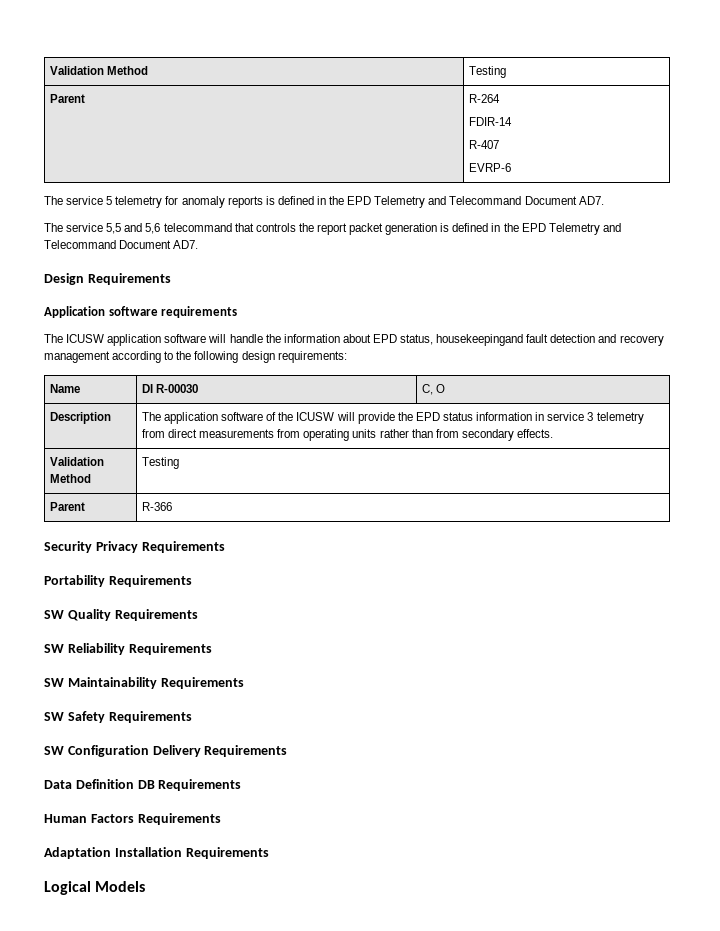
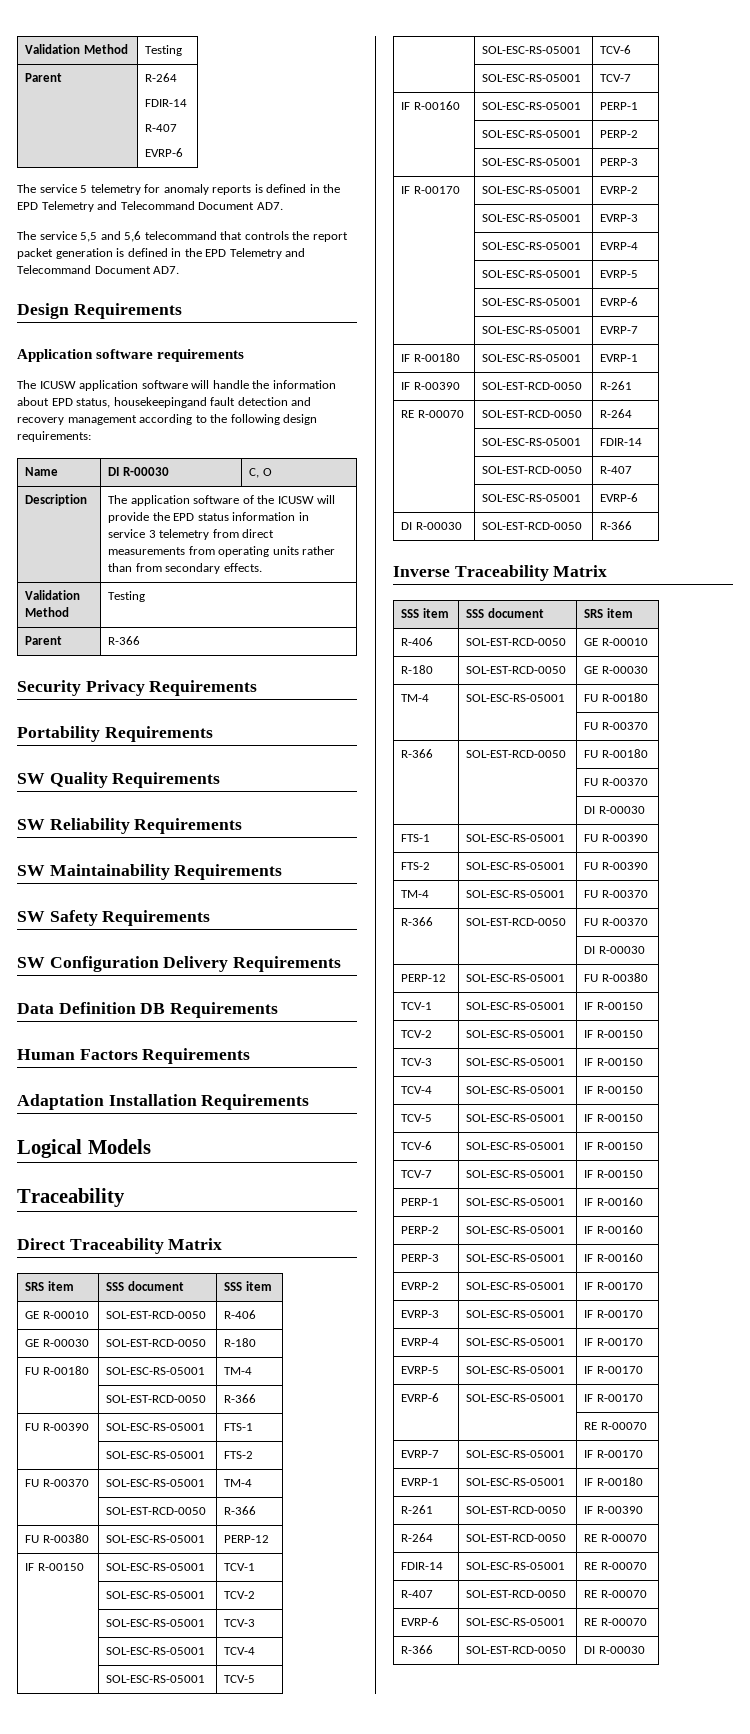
  Logical Models
+ Traceability
+ Direct Traceability Matrix
+ SRS item | SSS document | SSS item
+ GE R-00010 | SOL-EST-RCD-0050 | R-406
+ GE R-00030 | SOL-EST-RCD-0050 | R-180
+ FU R-00180 | SOL-ESC-RS-05001 | TM-4
+ | SOL-EST-RCD-0050 | R-366
+ FU R-00390 | SOL-ESC-RS-05001 | FTS-1
+ | SOL-ESC-RS-05001 | FTS-2
+ FU R-00370 | SOL-ESC-RS-05001 | TM-4
+ | SOL-EST-RCD-0050 | R-366
+ FU R-00380 | SOL-ESC-RS-05001 | PERP-12
+ IF R-00150 | SOL-ESC-RS-05001 | TCV-1
+ | SOL-ESC-RS-05001 | TCV-2
+ | SOL-ESC-RS-05001 | TCV-3
+ | SOL-ESC-RS-05001 | TCV-4
+ | SOL-ESC-RS-05001 | TCV-5
+ | SOL-ESC-RS-05001 | TCV-6
+ | SOL-ESC-RS-05001 | TCV-7
+ IF R-00160 | SOL-ESC-RS-05001 | PERP-1
+ | SOL-ESC-RS-05001 | PERP-2
+ | SOL-ESC-RS-05001 | PERP-3
+ IF R-00170 | SOL-ESC-RS-05001 | EVRP-2
+ | SOL-ESC-RS-05001 | EVRP-3
+ | SOL-ESC-RS-05001 | EVRP-4
+ | SOL-ESC-RS-05001 | EVRP-5
+ | SOL-ESC-RS-05001 | EVRP-6
+ | SOL-ESC-RS-05001 | EVRP-7
+ IF R-00180 | SOL-ESC-RS-05001 | EVRP-1
+ IF R-00390 | SOL-EST-RCD-0050 | R-261
+ RE R-00070 | SOL-EST-RCD-0050 | R-264
+ | SOL-ESC-RS-05001 | FDIR-14
+ | SOL-EST-RCD-0050 | R-407
+ | SOL-ESC-RS-05001 | EVRP-6
+ DI R-00030 | SOL-EST-RCD-0050 | R-366
+ Inverse Traceability Matrix
+ SSS item | SSS document | SRS item
+ R-406 | SOL-EST-RCD-0050 | GE R-00010
+ R-180 | SOL-EST-RCD-0050 | GE R-00030
+ TM-4 | SOL-ESC-RS-05001 | FU R-00180
+ | | FU R-00370
+ R-366 | SOL-EST-RCD-0050 | FU R-00180
+ | | FU R-00370
+ | | DI R-00030
+ FTS-1 | SOL-ESC-RS-05001 | FU R-00390
+ FTS-2 | SOL-ESC-RS-05001 | FU R-00390
+ TM-4 | SOL-ESC-RS-05001 | FU R-00370
+ R-366 | SOL-EST-RCD-0050 | FU R-00370
+ | | DI R-00030
+ PERP-12 | SOL-ESC-RS-05001 | FU R-00380
+ TCV-1 | SOL-ESC-RS-05001 | IF R-00150
+ TCV-2 | SOL-ESC-RS-05001 | IF R-00150
+ TCV-3 | SOL-ESC-RS-05001 | IF R-00150
+ TCV-4 | SOL-ESC-RS-05001 | IF R-00150
+ TCV-5 | SOL-ESC-RS-05001 | IF R-00150
+ TCV-6 | SOL-ESC-RS-05001 | IF R-00150
+ TCV-7 | SOL-ESC-RS-05001 | IF R-00150
+ PERP-1 | SOL-ESC-RS-05001 | IF R-00160
+ PERP-2 | SOL-ESC-RS-05001 | IF R-00160
+ PERP-3 | SOL-ESC-RS-05001 | IF R-00160
+ EVRP-2 | SOL-ESC-RS-05001 | IF R-00170
+ EVRP-3 | SOL-ESC-RS-05001 | IF R-00170
+ EVRP-4 | SOL-ESC-RS-05001 | IF R-00170
+ EVRP-5 | SOL-ESC-RS-05001 | IF R-00170
+ EVRP-6 | SOL-ESC-RS-05001 | IF R-00170
+ | | RE R-00070
+ EVRP-7 | SOL-ESC-RS-05001 | IF R-00170
+ EVRP-1 | SOL-ESC-RS-05001 | IF R-00180
+ R-261 | SOL-EST-RCD-0050 | IF R-00390
+ R-264 | SOL-EST-RCD-0050 | RE R-00070
+ FDIR-14 | SOL-ESC-RS-05001 | RE R-00070
+ R-407 | SOL-EST-RCD-0050 | RE R-00070
+ EVRP-6 | SOL-ESC-RS-05001 | RE R-00070
+ R-366 | SOL-EST-RCD-0050 | DI R-00030

